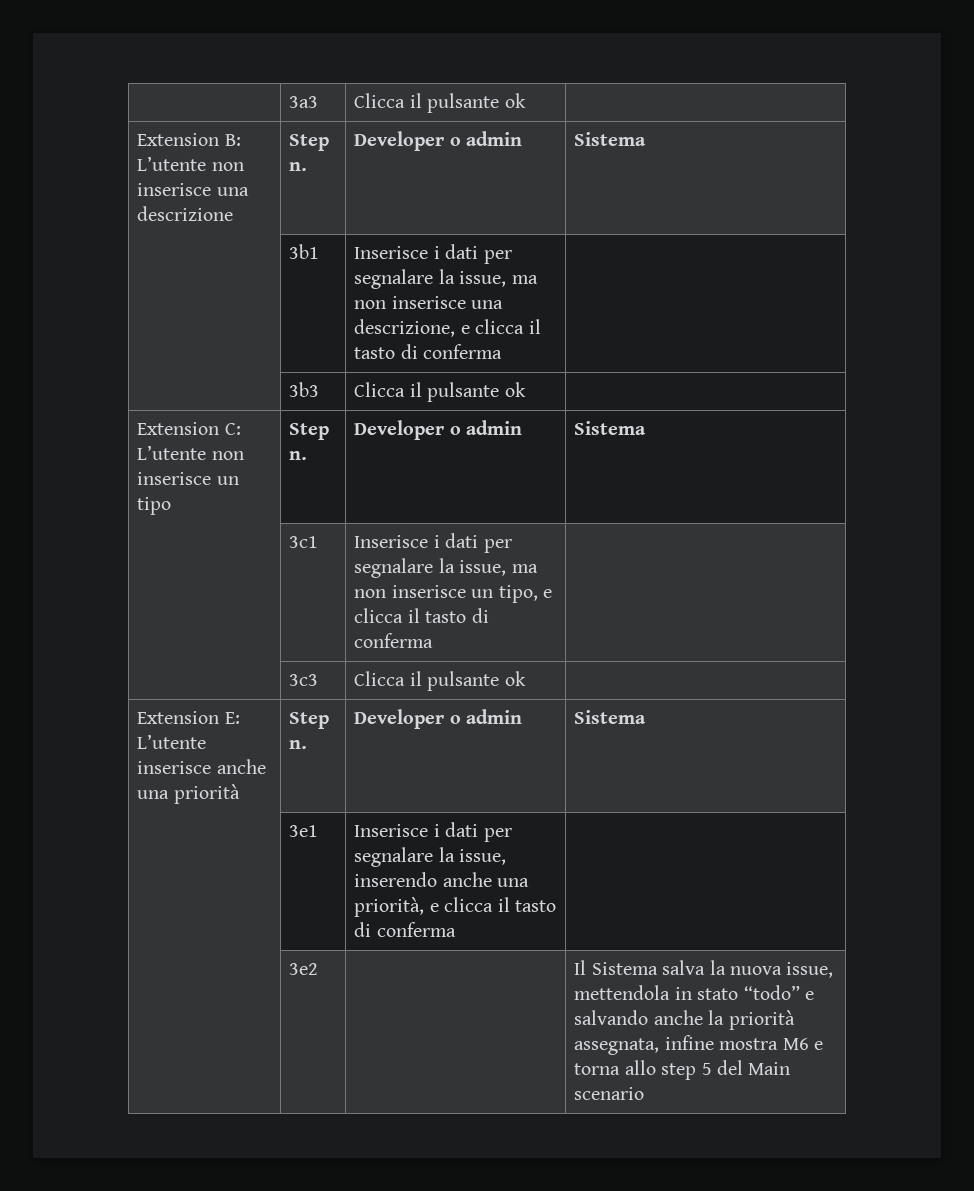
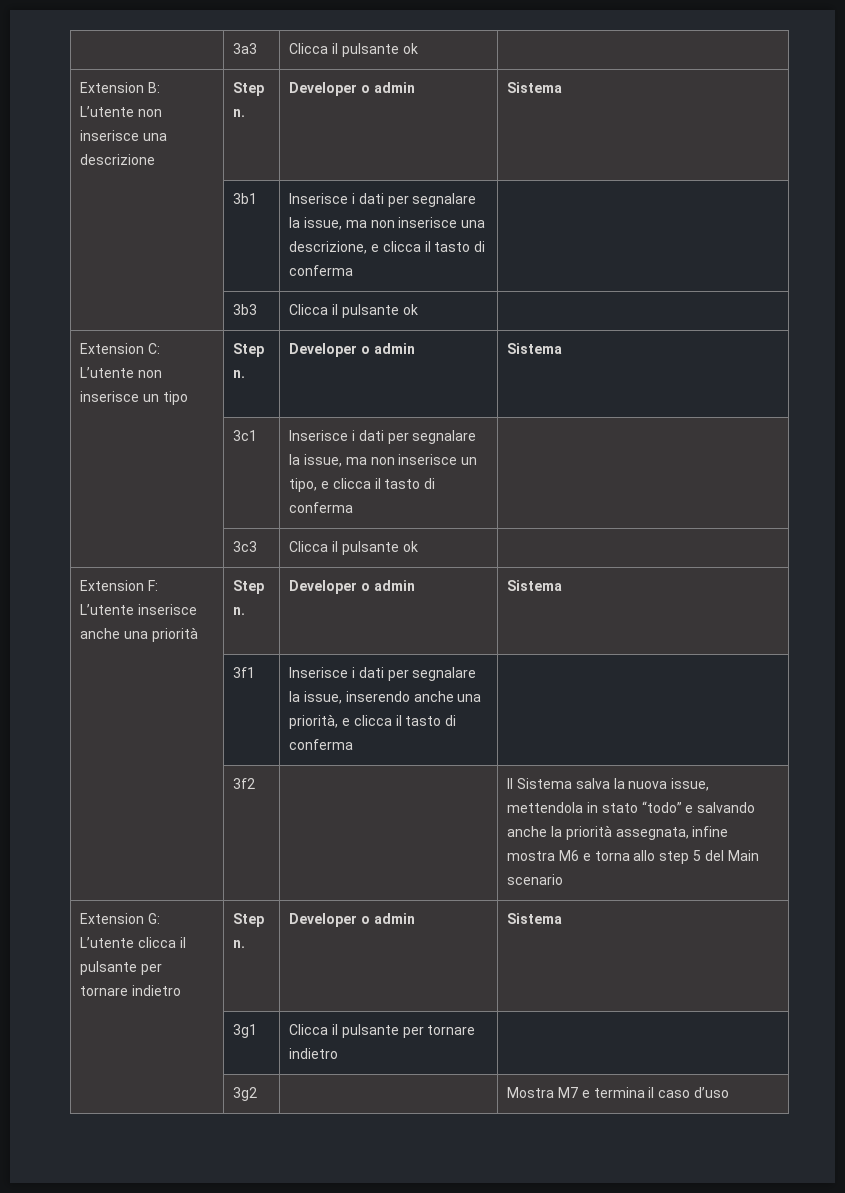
- Extension E: L’utente inserisce anche una priorità | Step n. | Developer o admin | Sistema
+ Extension F: L’utente inserisce anche una priorità | Step n. | Developer o admin | Sistema
- | 3e1 | Inserisce i dati per segnalare la issue, inserendo anche una priorità, e clicca il tasto di conferma |
+ | 3f1 | Inserisce i dati per segnalare la issue, inserendo anche una priorità, e clicca il tasto di conferma |
- | 3e2 | | Il Sistema salva la nuova issue, mettendola in stato “todo” e salvando anche la priorità assegnata, infine mostra M6 e torna allo step 5 del Main scenario
+ | 3f2 | | Il Sistema salva la nuova issue, mettendola in stato “todo” e salvando anche la priorità assegnata, infine mostra M6 e torna allo step 5 del Main scenario
+ Extension G: L’utente clicca il pulsante per tornare indietro | Step n. | Developer o admin | Sistema
+ | 3g1 | Clicca il pulsante per tornare indietro |
+ | 3g2 | | Mostra M7 e termina il caso d’uso

